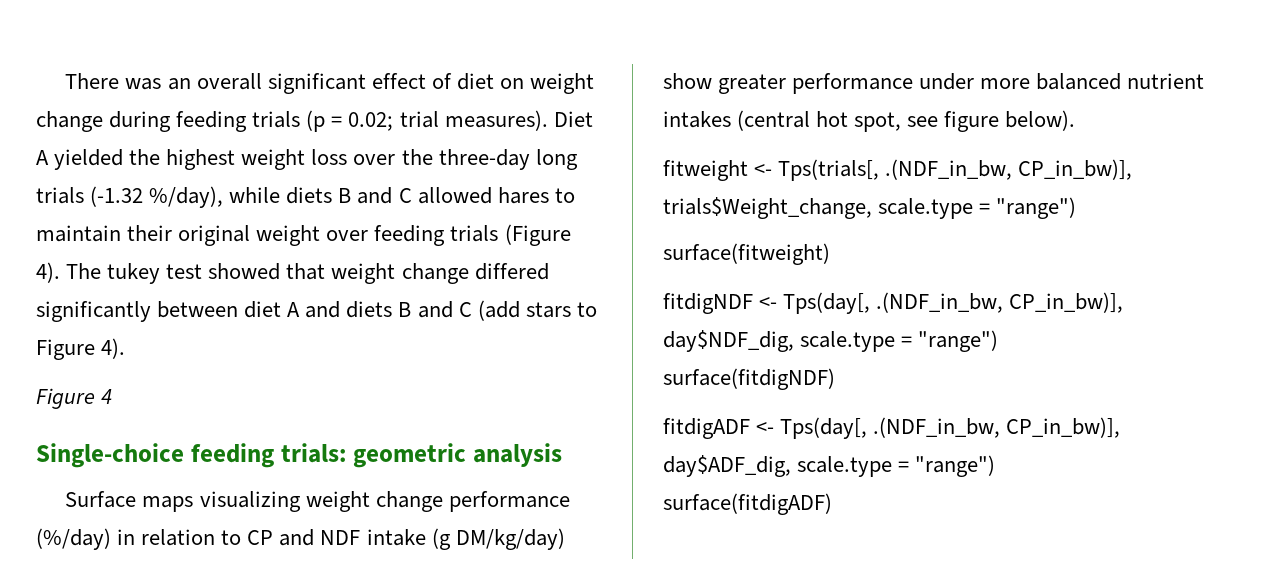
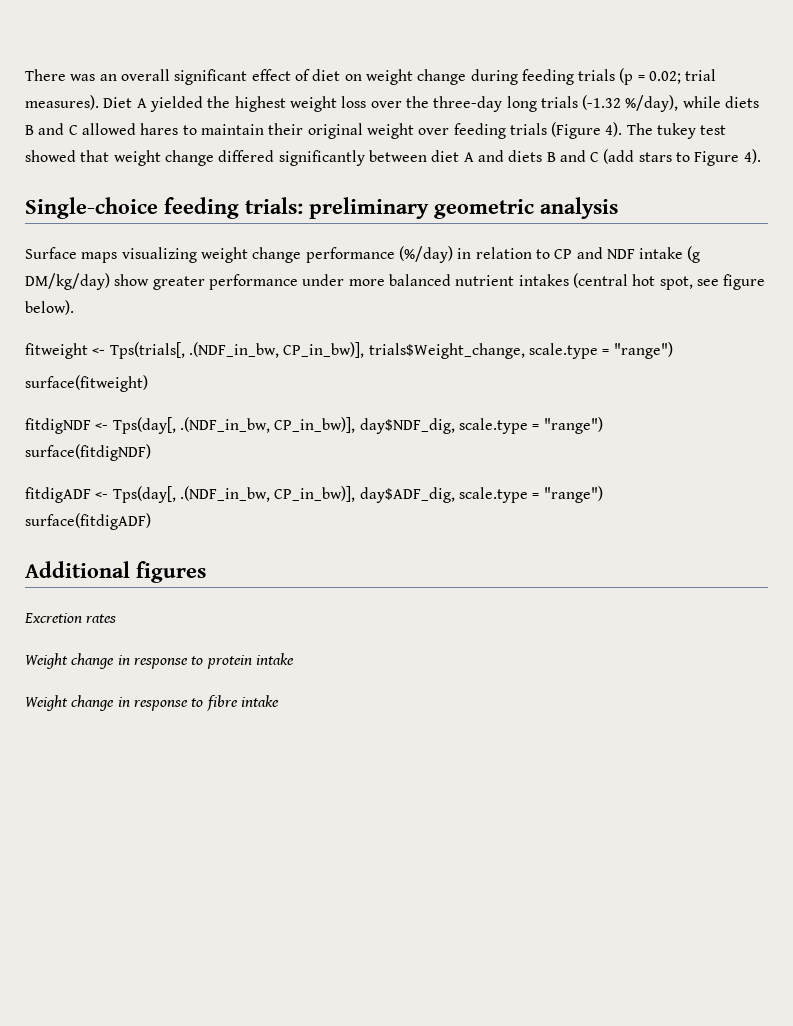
- Figure 4
- Single-choice feeding trials: geometric analysis
+ Single-choice feeding trials: preliminary geometric analysis
+ Additional figures
+ Excretion rates
+ Weight change in response to protein intake
+ Weight change in response to fibre intake

